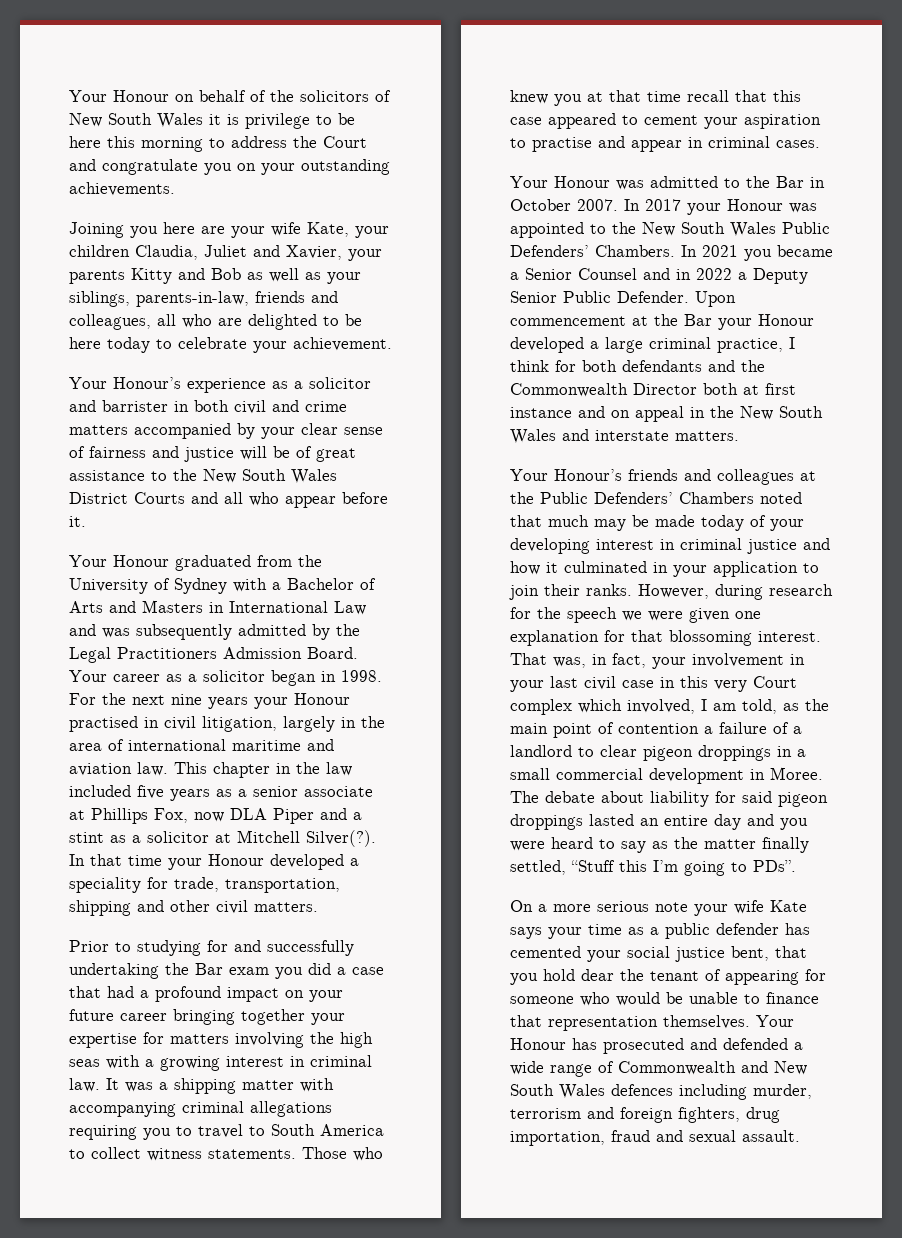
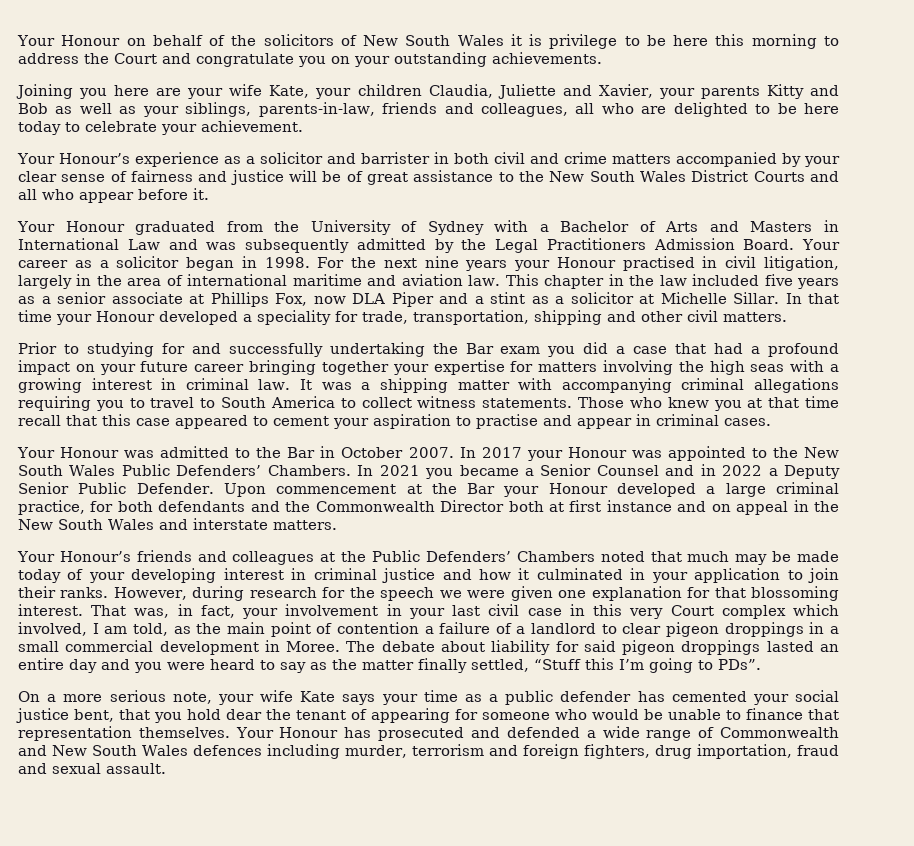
- Joining you here are your wife Kate, your children Claudia, Juliet and Xavier, your parents Kitty and Bob as well as your siblings, parents-in-law, friends and colleagues, all who are delighted to be here today to celebrate your achievement.
+ Joining you here are your wife Kate, your children Claudia, Juliette and Xavier, your parents Kitty and Bob as well as your siblings, parents-in-law, friends and colleagues, all who are delighted to be here today to celebrate your achievement.
- This chapter in the law included five years as a senior associate at Phillips Fox, now DLA Piper and a stint as a solicitor at Mitchell Silver(?).
+ This chapter in the law included five years as a senior associate at Phillips Fox, now DLA Piper and a stint as a solicitor at Michelle Sillar.
- Upon commencement at the Bar your Honour developed a large criminal practice, I think for both defendants and the Commonwealth Director both at first instance and on appeal in the New South Wales and interstate matters.
+ Upon commencement at the Bar your Honour developed a large criminal practice, for both defendants and the Commonwealth Director both at first instance and on appeal in the New South Wales and interstate matters.
- On a more serious note your wife Kate says your time as a public defender has cemented your social justice bent, that you hold dear the tenant of appearing for someone who would be unable to finance that representation themselves.
+ On a more serious note, your wife Kate says your time as a public defender has cemented your social justice bent, that you hold dear the tenant of appearing for someone who would be unable to finance that representation themselves.

